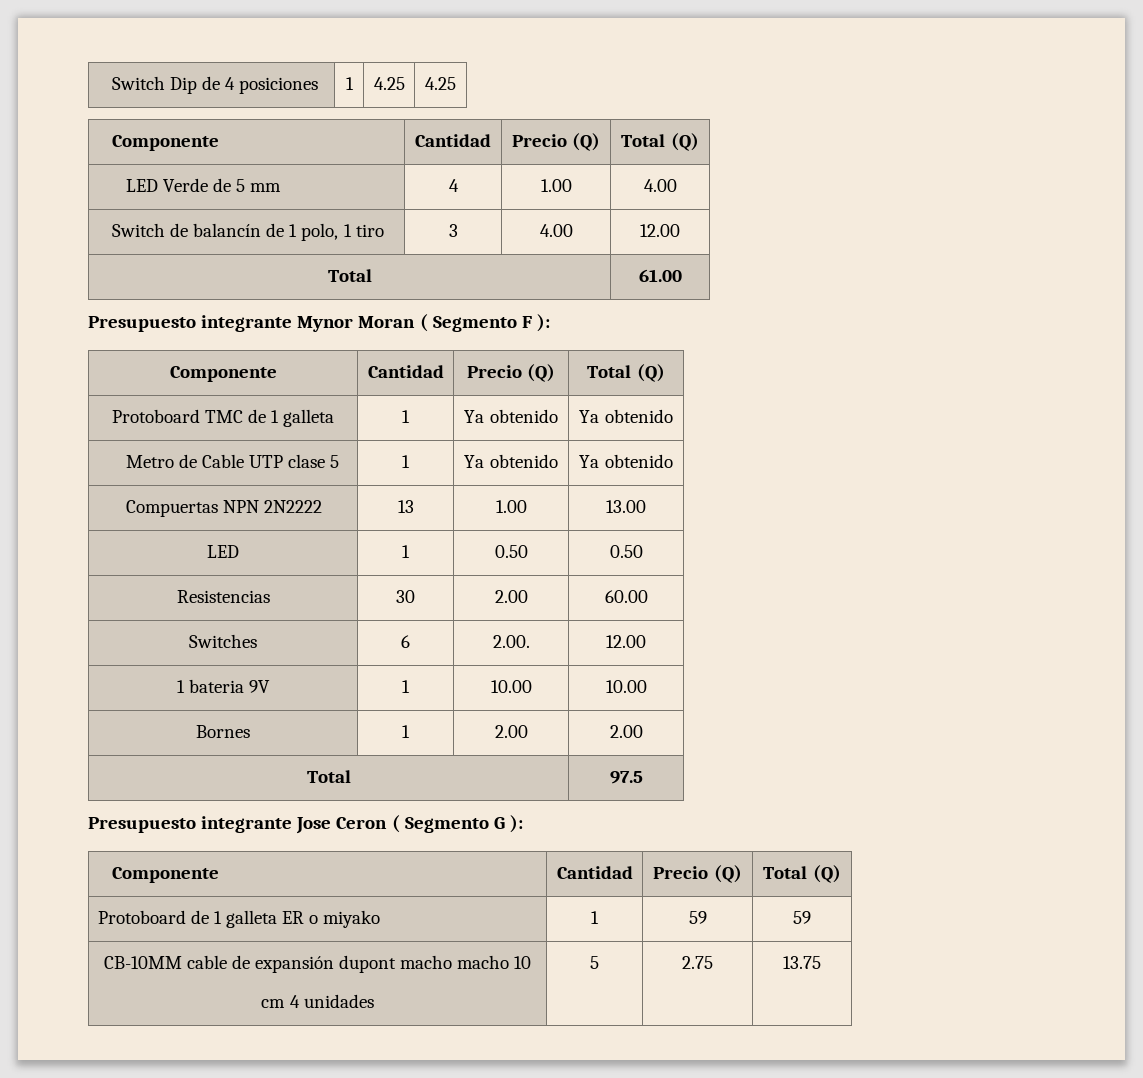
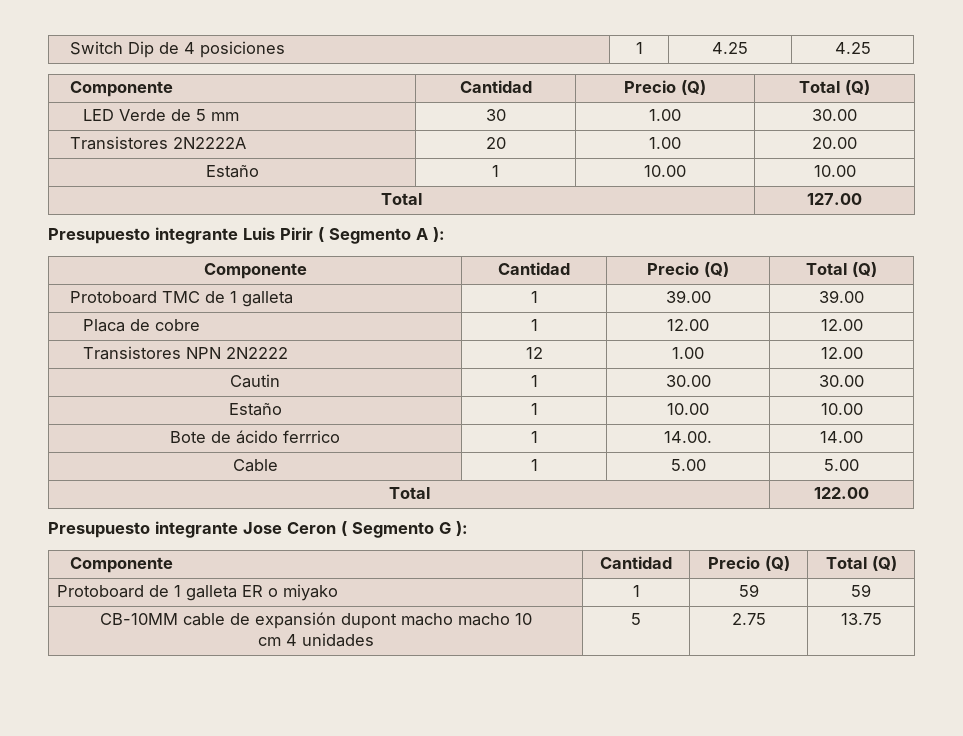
- LED Verde de 5 mm | 4 | 1.00 | 4.00
- Switch de balancín de 1 polo, 1 tiro | 3 | 4.00 | 12.00
- Total | 61.00
- Presupuesto integrante Mynor Moran ( Segmento F ):
+ LED Verde de 5 mm | 30 | 1.00 | 30.00
+ Transistores 2N2222A | 20 | 1.00 | 20.00
+ Estaño | 1 | 10.00 | 10.00
+ Total | 127.00
+ Presupuesto integrante Luis Pirir ( Segmento A ):
- Protoboard TMC de 1 galleta | 1 | Ya obtenido | Ya obtenido
- Metro de Cable UTP clase 5 | 1 | Ya obtenido | Ya obtenido
- Compuertas NPN 2N2222 | 13 | 1.00 | 13.00
- LED | 1 | 0.50 | 0.50
- Resistencias | 30 | 2.00 | 60.00
- Switches | 6 | 2.00. | 12.00
- 1 bateria 9V | 1 | 10.00 | 10.00
- Bornes | 1 | 2.00 | 2.00
- Total | 97.5
+ Protoboard TMC de 1 galleta | 1 | 39.00 | 39.00
+ Placa de cobre | 1 | 12.00 | 12.00
+ Transistores NPN 2N2222 | 12 | 1.00 | 12.00
+ Cautin | 1 | 30.00 | 30.00
+ Estaño | 1 | 10.00 | 10.00
+ Bote de ácido ferrrico | 1 | 14.00. | 14.00
+ Cable | 1 | 5.00 | 5.00
+ Total | 122.00

